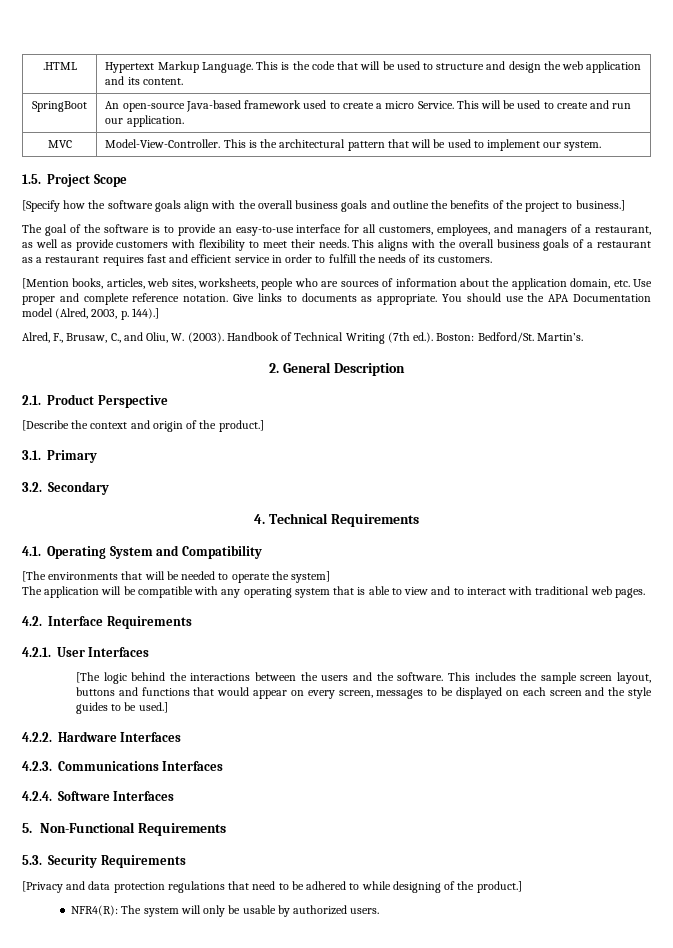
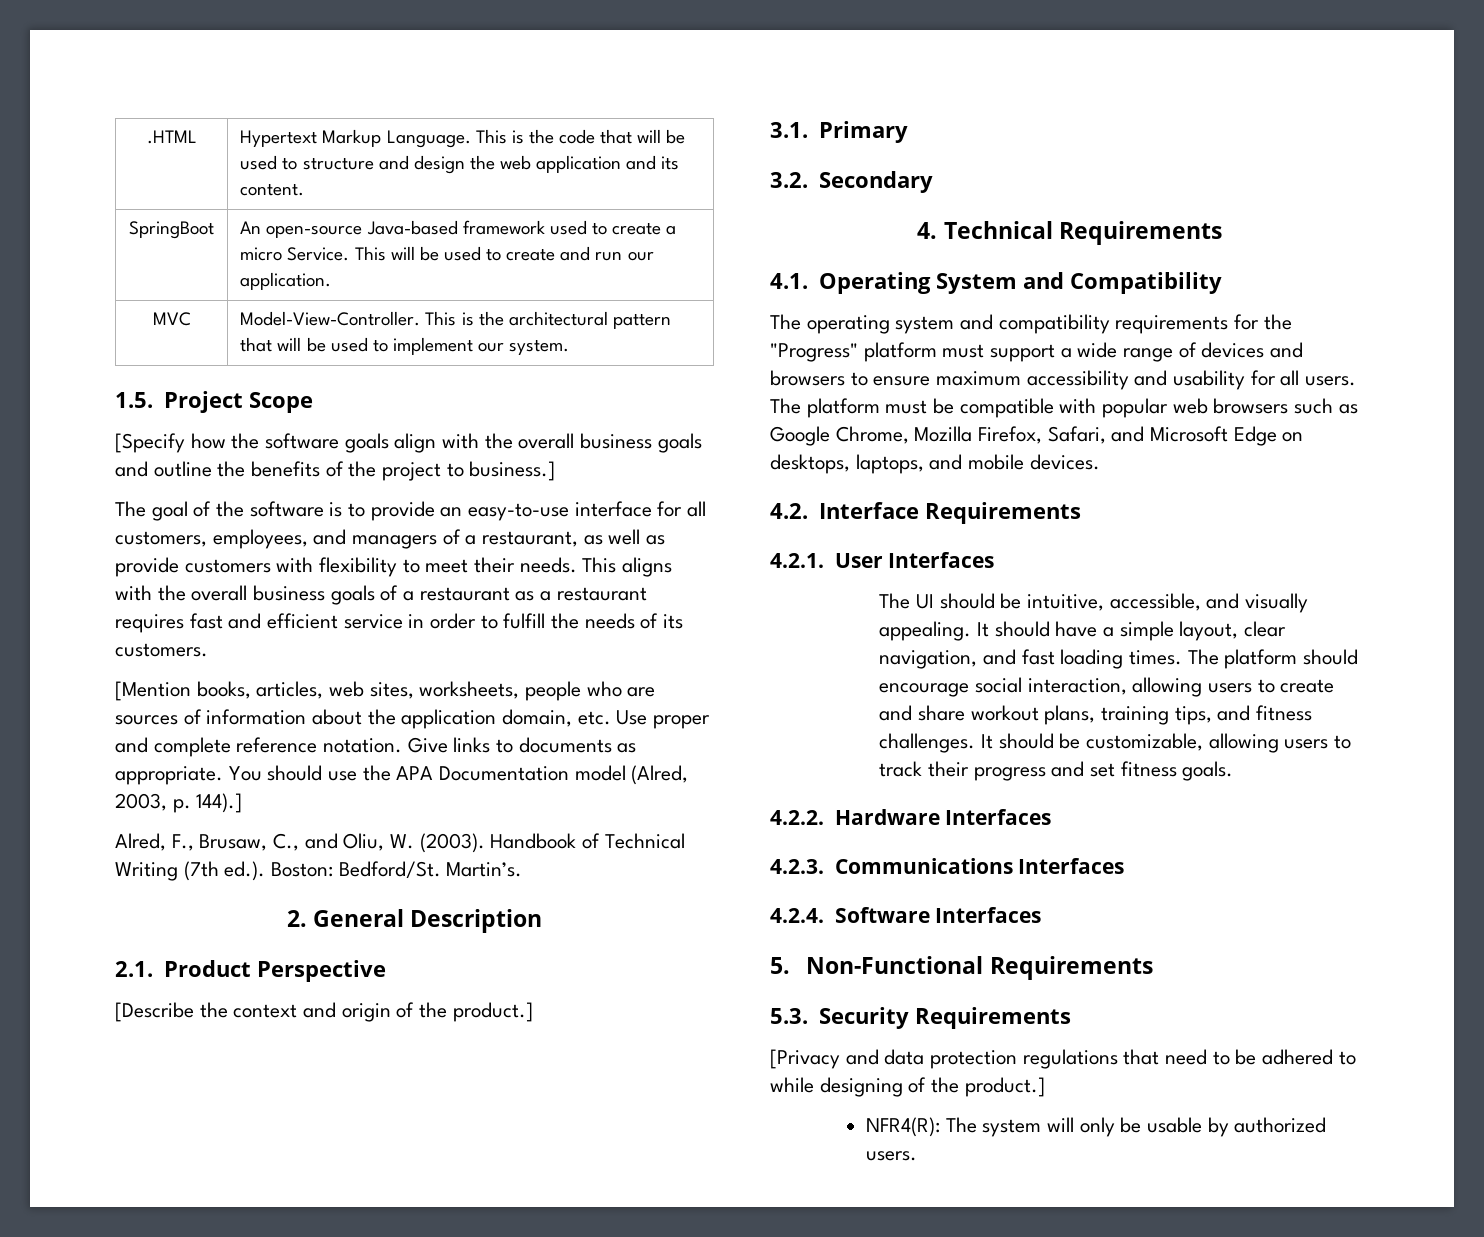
- [The environments that will be needed to operate the system]
- The application will be compatible with any operating system that is able to view and to interact with traditional web pages.
+ The operating system and compatibility requirements for the "Progress" platform must support a wide range of devices and browsers to ensure maximum accessibility and usability for all users. The platform must be compatible with popular web browsers such as Google Chrome, Mozilla Firefox, Safari, and Microsoft Edge on desktops, laptops, and mobile devices.
- [The logic behind the interactions between the users and the software. This includes the sample screen layout, buttons and functions that would appear on every screen, messages to be displayed on each screen and the style guides to be used.]
+ The UI should be intuitive, accessible, and visually appealing. It should have a simple layout, clear navigation, and fast loading times. The platform should encourage social interaction, allowing users to create and share workout plans, training tips, and fitness challenges. It should be customizable, allowing users to track their progress and set fitness goals.

